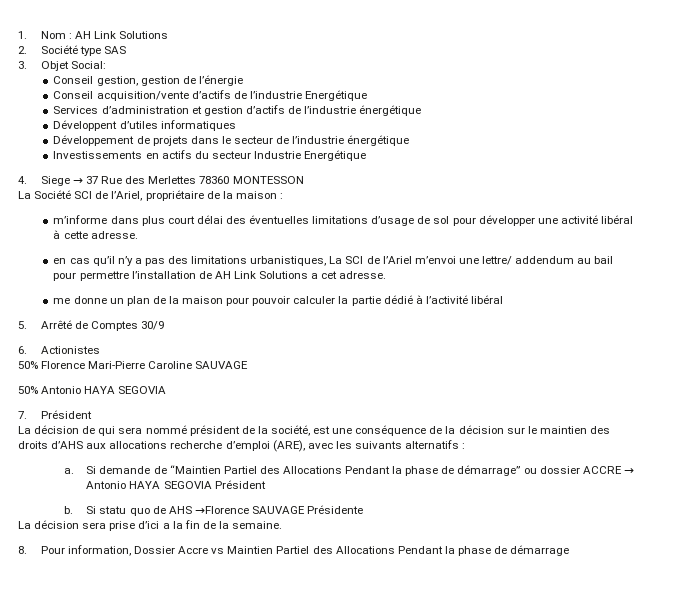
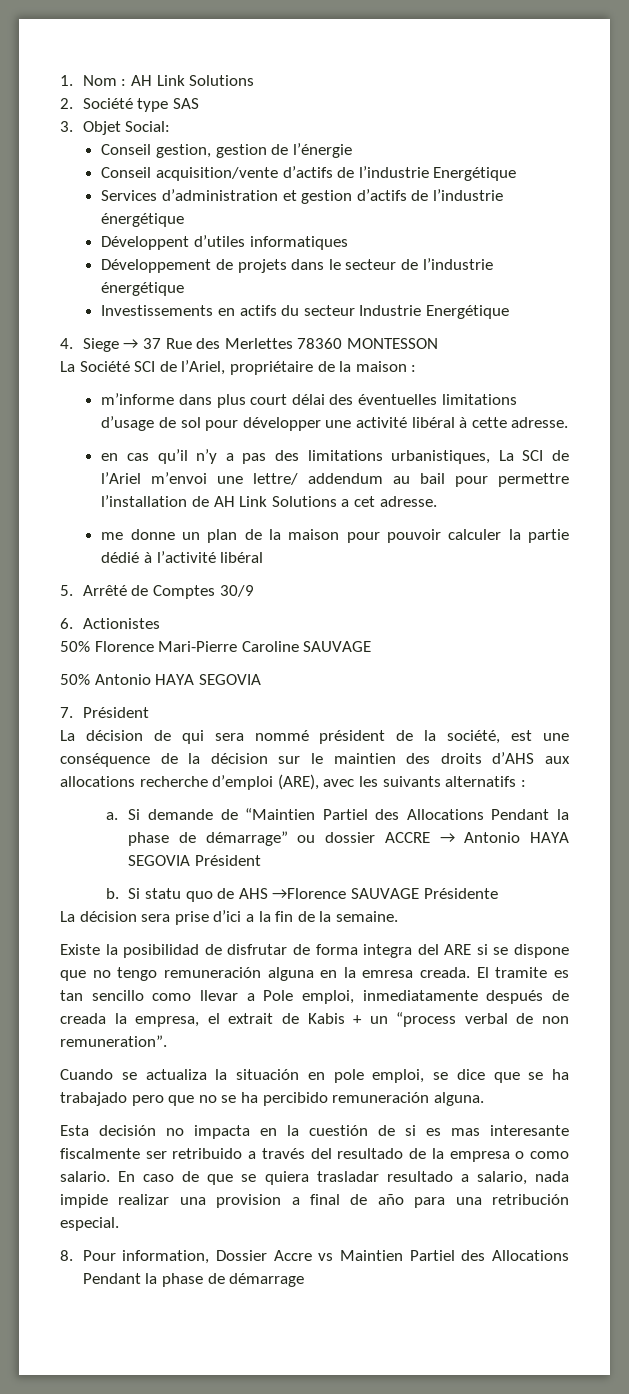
+ Existe la posibilidad de disfrutar de forma integra del ARE si se dispone que no tengo remuneración alguna en la emresa creada. El tramite es tan sencillo como llevar a Pole emploi, inmediatamente después de creada la empresa, el extrait de Kabis + un “process verbal de non remuneration”.
+ Cuando se actualiza la situación en pole emploi, se dice que se ha trabajado pero que no se ha percibido remuneración alguna.
+ Esta decisión no impacta en la cuestión de si es mas interesante fiscalmente ser retribuido a través del resultado de la empresa o como salario. En caso de que se quiera trasladar resultado a salario, nada impide realizar una provision a final de año para una retribución especial.

